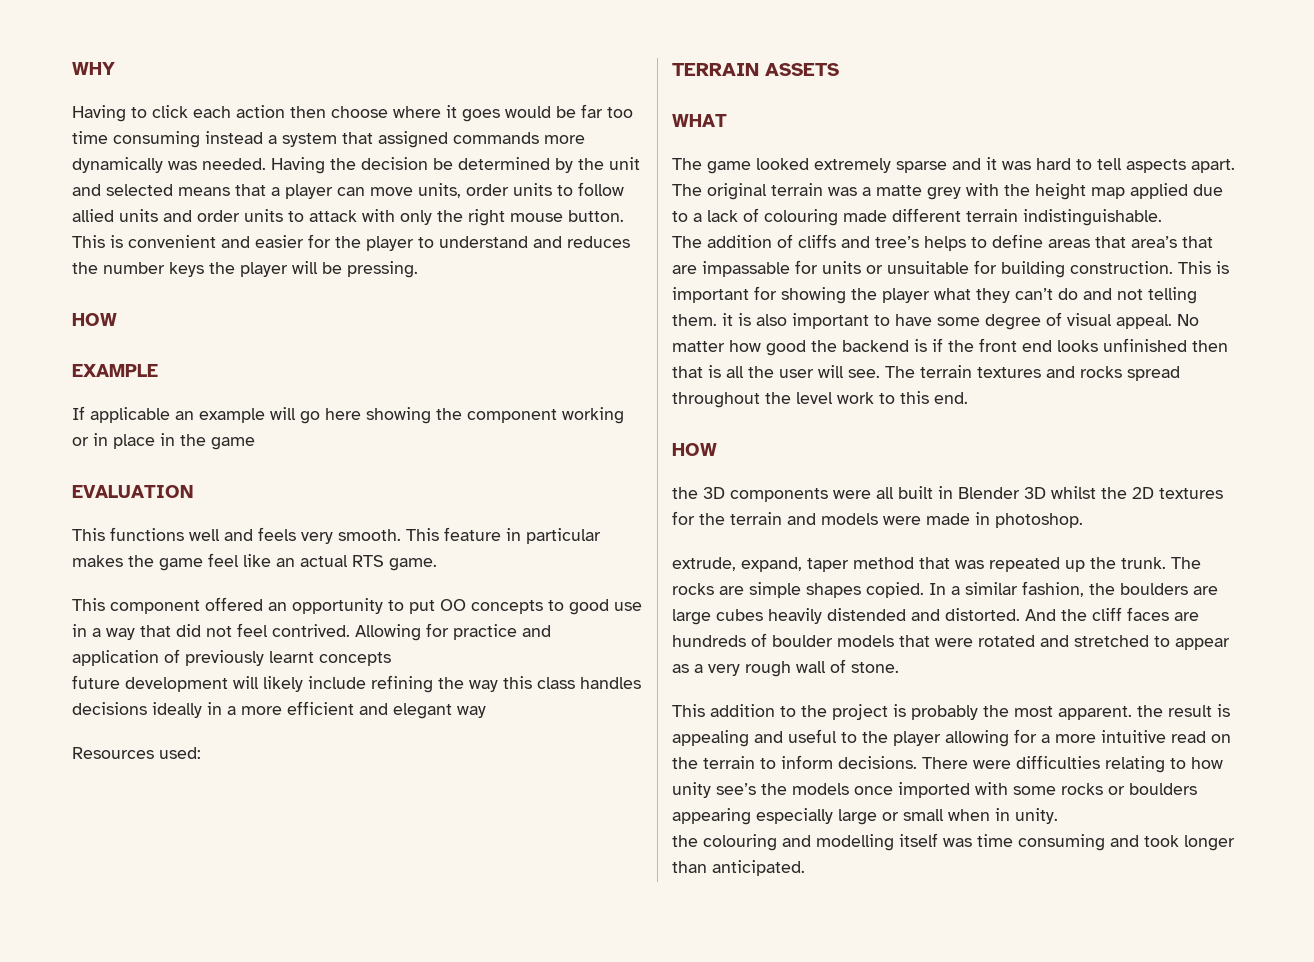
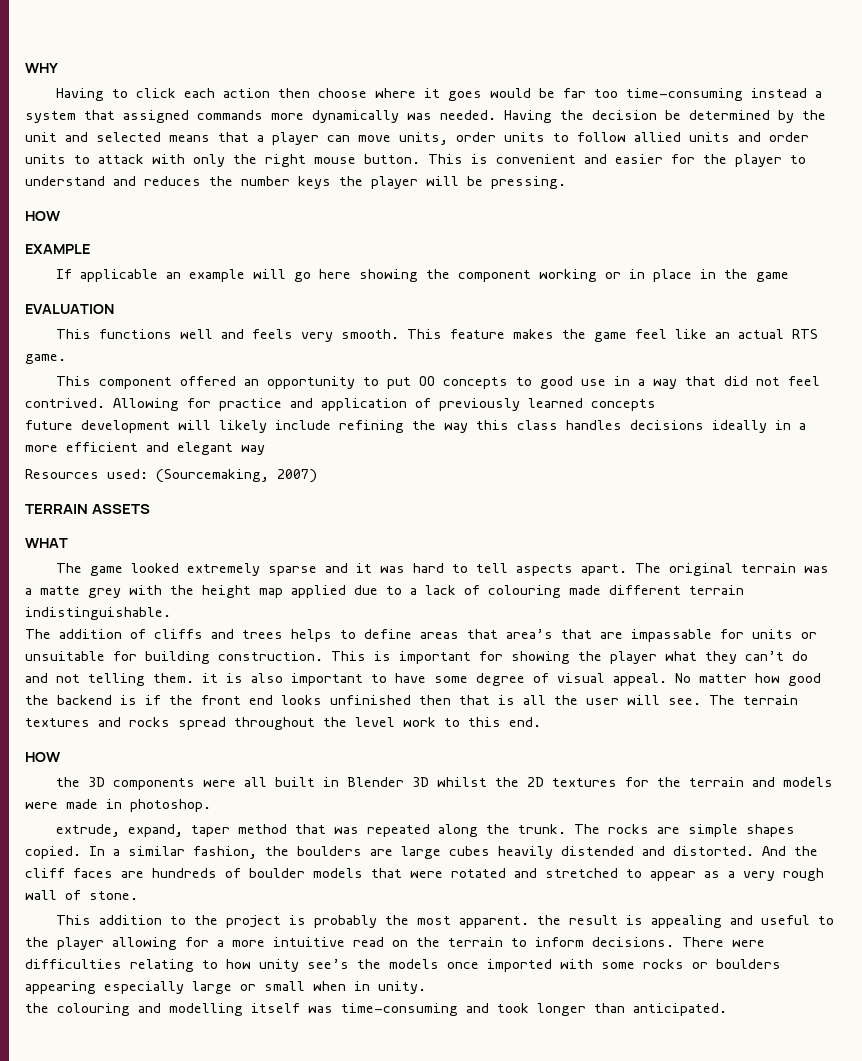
- Having to click each action then choose where it goes would be far too time consuming instead a system that assigned commands more dynamically was needed.
+ Having to click each action then choose where it goes would be far too time-consuming instead a system that assigned commands more dynamically was needed.
- This feature in particular makes the game feel like an actual RTS game.
+ This feature makes the game feel like an actual RTS game.
- Allowing for practice and application of previously learnt concepts
+ Allowing for practice and application of previously learned concepts
- Resources used:
+ Resources used: (Sourcemaking, 2007)
- The addition of cliffs and tree’s helps to define areas that area’s that are impassable for units or unsuitable for building construction.
+ The addition of cliffs and trees helps to define areas that area’s that are impassable for units or unsuitable for building construction.
- extrude, expand, taper method that was repeated up the trunk.
+ extrude, expand, taper method that was repeated along the trunk.
- the colouring and modelling itself was time consuming and took longer than anticipated.
+ the colouring and modelling itself was time-consuming and took longer than anticipated.

